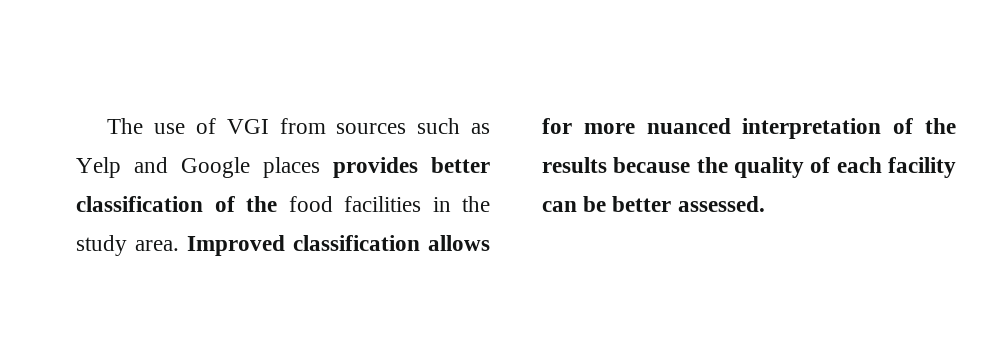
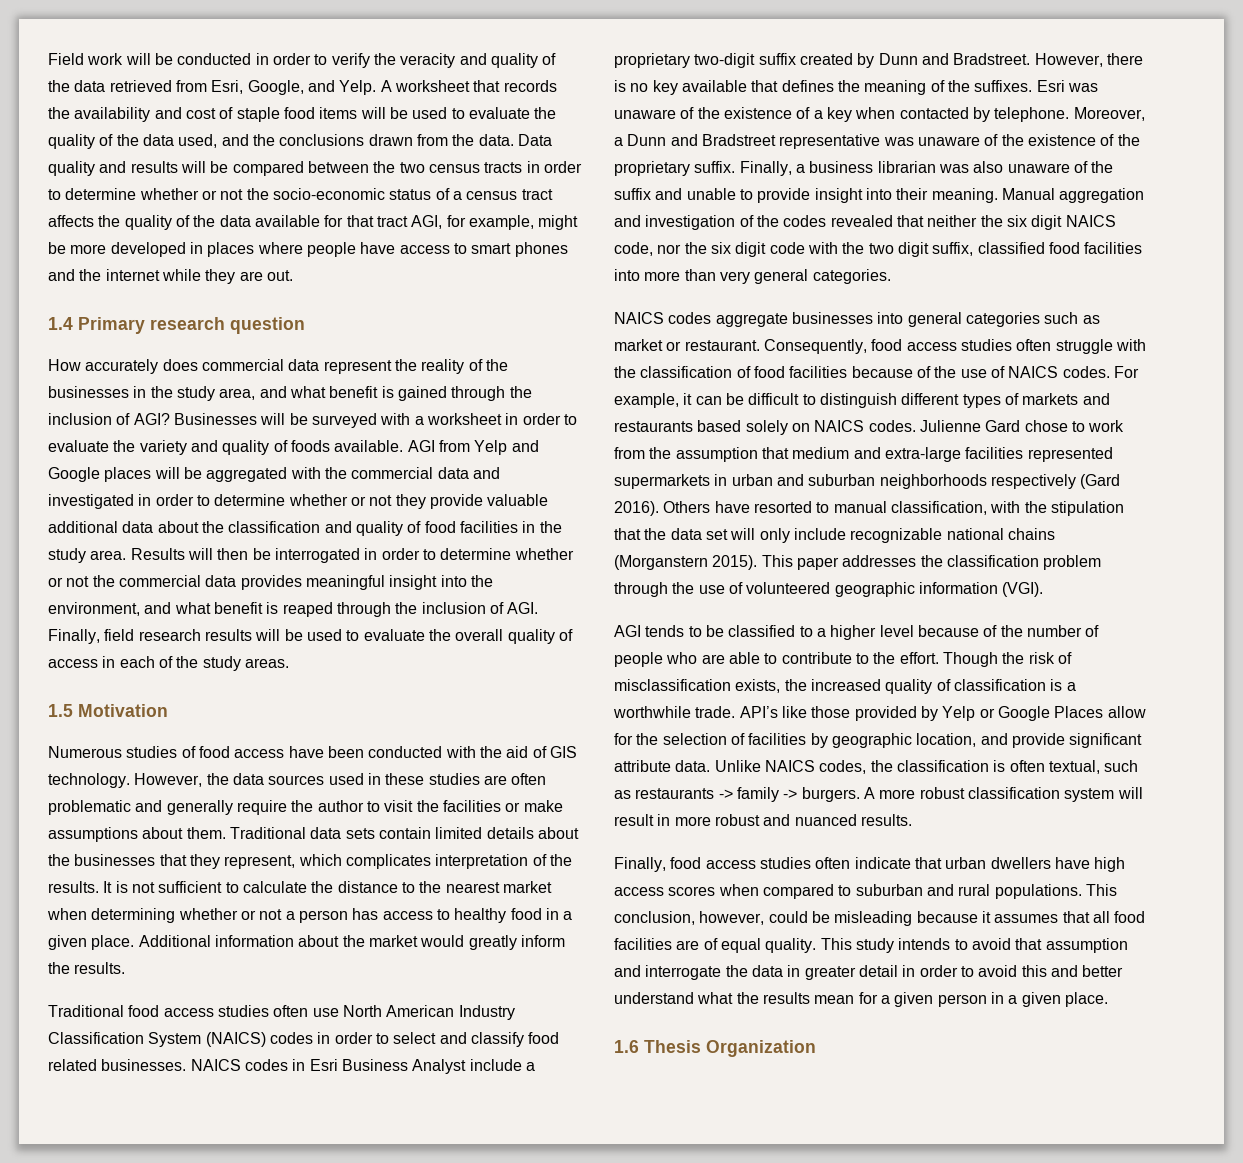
- The use of VGI from sources such as Yelp and Google places provides better classification of the food facilities in the study area.
+ Field work will be conducted in order to verify the veracity and quality of the data retrieved from Esri, Google, and Yelp. A worksheet that records the availability and cost of staple food items will be used to evaluate the quality of the data used, and the conclusions drawn from the data. Data quality and results will be compared between the two census tracts in order to determine whether or not the socio-economic status of a census tract affects the quality of the data available for that tract AGI, for example, might be more developed in places where people have access to smart phones and the internet while they are out.
+ 1.4 Primary research question
+ How accurately does commercial data represent the reality of the businesses in the study area, and what benefit is gained through the inclusion of AGI? Businesses will be surveyed with a worksheet in order to evaluate the variety and quality of foods available. AGI from Yelp and Google places will be aggregated with the commercial data and investigated in order to determine whether or not they provide valuable additional data about the classification and quality of food facilities in the study area.
- Improved classification allows for more nuanced interpretation of the results because the quality of each facility can be better assessed.
+ Results will then be interrogated in order to determine whether or not the commercial data provides meaningful insight into the environment, and what benefit is reaped through the inclusion of AGI. Finally, field research results will be used to evaluate the overall quality of access in each of the study areas.
+ 1.5 Motivation
+ Numerous studies of food access have been conducted with the aid of GIS technology. However, the data sources used in these studies are often problematic and generally require the author to visit the facilities or make assumptions about them. Traditional data sets contain limited details about the businesses that they represent, which complicates interpretation of the results. It is not sufficient to calculate the distance to the nearest market when determining whether or not a person has access to healthy food in a given place. Additional information about the market would greatly inform the results.
+ Traditional food access studies often use North American Industry Classification System (NAICS) codes in order to select and classify food related businesses. NAICS codes in Esri Business Analyst include a proprietary two-digit suffix created by Dunn and Bradstreet. However, there is no key available that defines the meaning of the suffixes. Esri was unaware of the existence of a key when contacted by telephone. Moreover, a Dunn and Bradstreet representative was unaware of the existence of the proprietary suffix. Finally, a business librarian was also unaware of the suffix and unable to provide insight into their meaning. Manual aggregation and investigation of the codes revealed that neither the six digit NAICS code, nor the six digit code with the two digit suffix, classified food facilities into more than very general categories.
+ NAICS codes aggregate businesses into general categories such as market or restaurant. Consequently, food access studies often struggle with the classification of food facilities because of the use of NAICS codes. For example, it can be difficult to distinguish different types of markets and restaurants based solely on NAICS codes. Julienne Gard chose to work from the assumption that medium and extra-large facilities represented supermarkets in urban and suburban neighborhoods respectively (Gard 2016). Others have resorted to manual classification, with the stipulation that the data set will only include recognizable national chains (Morganstern 2015). This paper addresses the classification problem through the use of volunteered geographic information (VGI).
+ AGI tends to be classified to a higher level because of the number of people who are able to contribute to the effort. Though the risk of misclassification exists, the increased quality of classification is a worthwhile trade. API’s like those provided by Yelp or Google Places allow for the selection of facilities by geographic location, and provide significant attribute data. Unlike NAICS codes, the classification is often textual, such as restaurants -> family -> burgers. A more robust classification system will result in more robust and nuanced results.
+ Finally, food access studies often indicate that urban dwellers have high access scores when compared to suburban and rural populations. This conclusion, however, could be misleading because it assumes that all food facilities are of equal quality. This study intends to avoid that assumption and interrogate the data in greater detail in order to avoid this and better understand what the results mean for a given person in a given place.
+ 1.6 Thesis Organization

